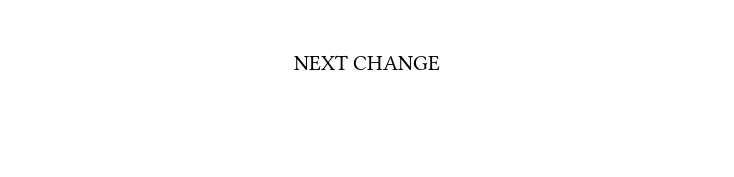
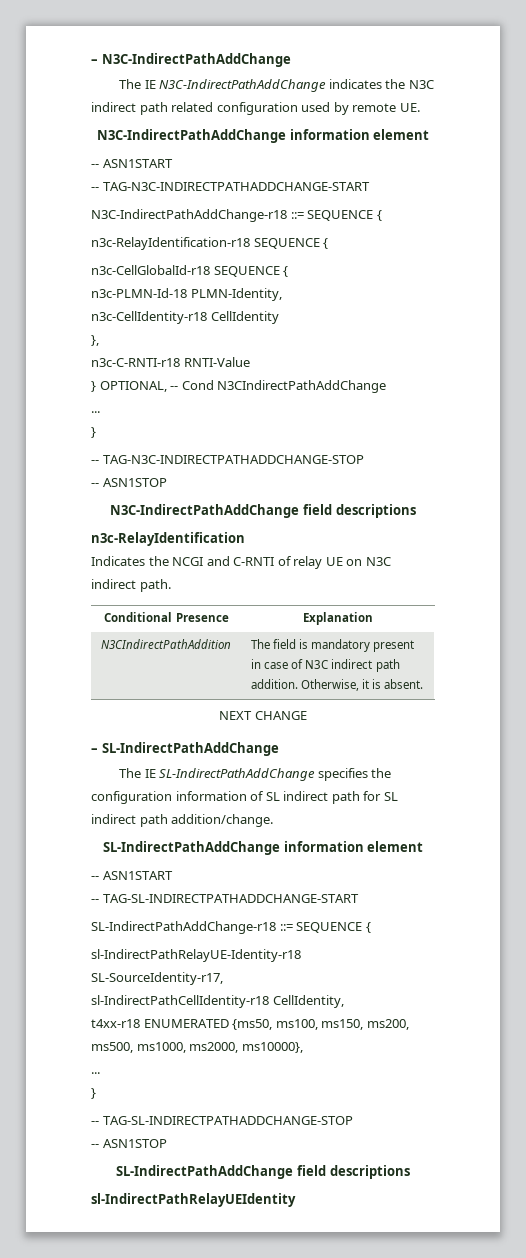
+ – N3C-IndirectPathAddChange
+ The IE N3C-IndirectPathAddChange indicates the N3C indirect path related configuration used by remote UE.
+ N3C-IndirectPathAddChange information element
+ -- ASN1START
+ -- TAG-N3C-INDIRECTPATHADDCHANGE-START
+ N3C-IndirectPathAddChange-r18 ::= SEQUENCE {
+ n3c-RelayIdentification-r18 SEQUENCE {
+ n3c-CellGlobalId-r18 SEQUENCE {
+ n3c-PLMN-Id-18 PLMN-Identity,
+ n3c-CellIdentity-r18 CellIdentity
+ },
+ n3c-C-RNTI-r18 RNTI-Value
+ } OPTIONAL, -- Cond N3CIndirectPathAddChange
+ ...
+ }
+ -- TAG-N3C-INDIRECTPATHADDCHANGE-STOP
+ -- ASN1STOP
+ N3C-IndirectPathAddChange field descriptions
+ n3c-RelayIdentification
+ Indicates the NCGI and C-RNTI of relay UE on N3C indirect path.
+ Conditional Presence | Explanation
+ N3CIndirectPathAddition | The field is mandatory present in case of N3C indirect path addition. Otherwise, it is absent.
  NEXT CHANGE
+ – SL-IndirectPathAddChange
+ The IE SL-IndirectPathAddChange specifies the configuration information of SL indirect path for SL indirect path addition/change.
+ SL-IndirectPathAddChange information element
+ -- ASN1START
+ -- TAG-SL-INDIRECTPATHADDCHANGE-START
+ SL-IndirectPathAddChange-r18 ::= SEQUENCE {
+ sl-IndirectPathRelayUE-Identity-r18 SL-SourceIdentity-r17,
+ sl-IndirectPathCellIdentity-r18 CellIdentity,
+ t4xx-r18 ENUMERATED {ms50, ms100, ms150, ms200, ms500, ms1000, ms2000, ms10000},
+ ...
+ }
+ -- TAG-SL-INDIRECTPATHADDCHANGE-STOP
+ -- ASN1STOP
+ SL-IndirectPathAddChange field descriptions
+ sl-IndirectPathRelayUEIdentity

